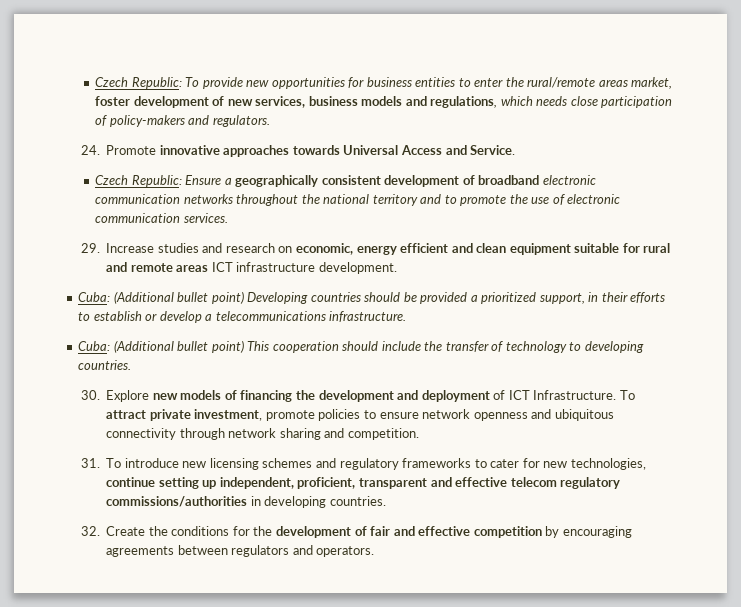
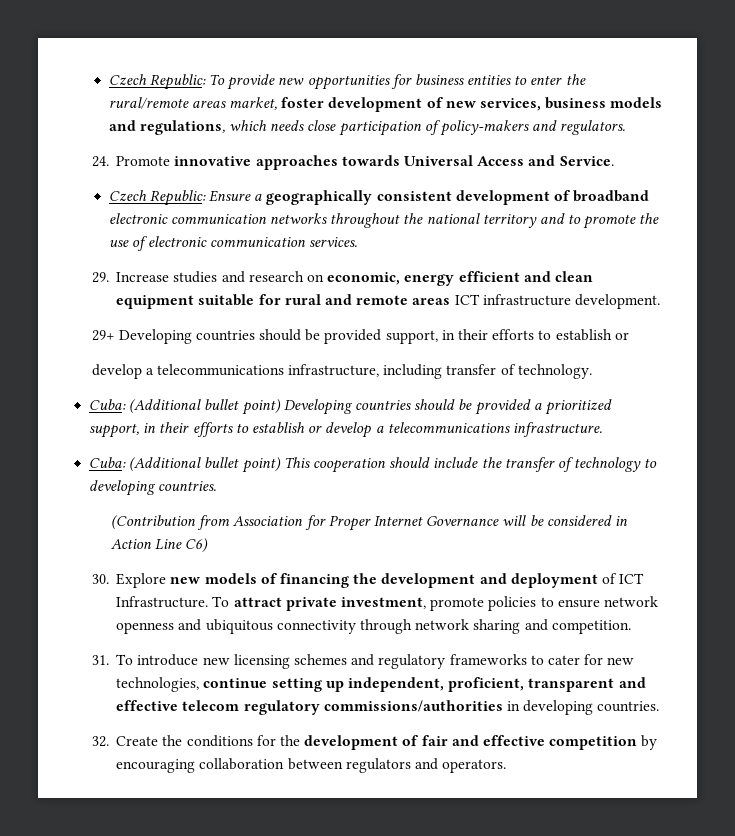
+ 29+ Developing countries should be provided support, in their efforts to establish or
+ develop a telecommunications infrastructure, including transfer of technology.
+ (Contribution from Association for Proper Internet Governance will be considered in Action Line C6)
- 32. Create the conditions for the development of fair and effective competition by encouraging agreements between regulators and operators.
+ 32. Create the conditions for the development of fair and effective competition by encouraging collaboration between regulators and operators.

